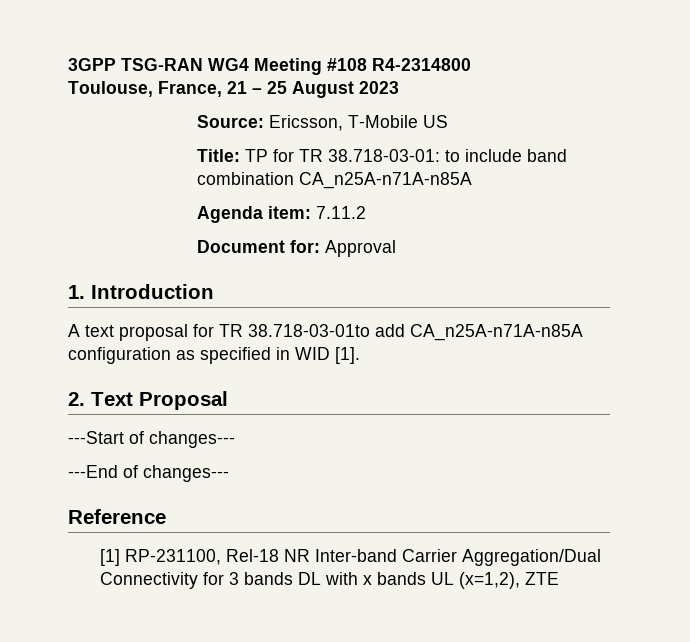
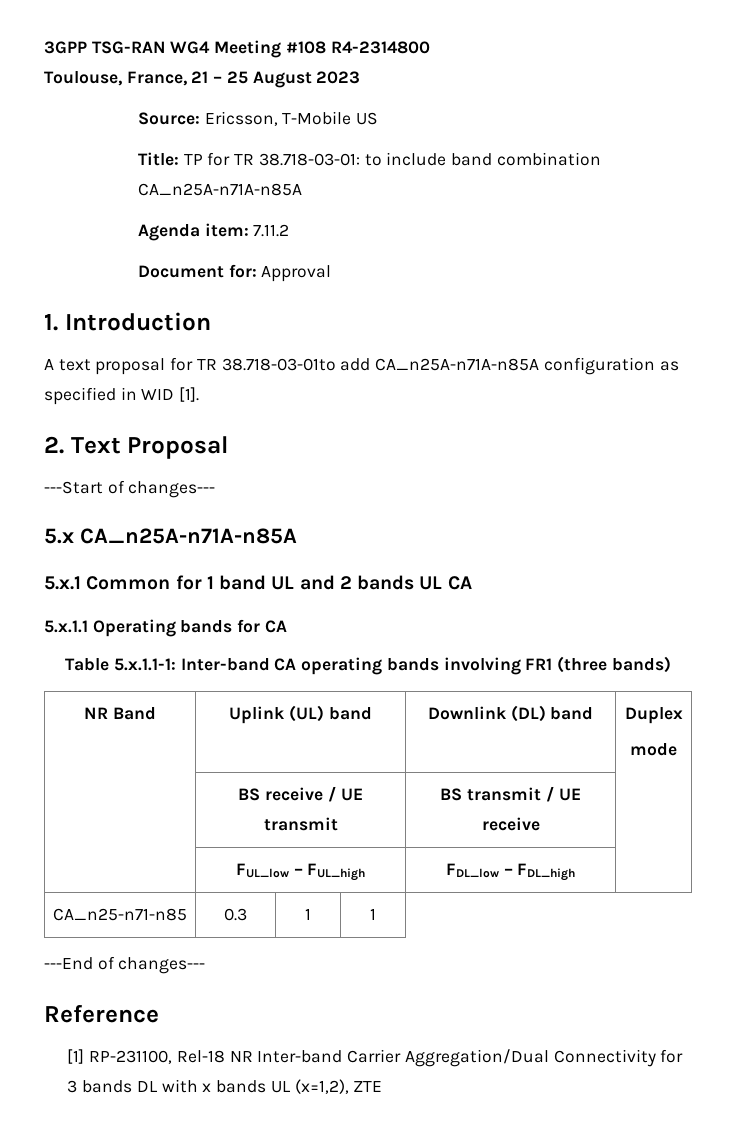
+ 5.x CA_n25A-n71A-n85A
+ 5.x.1 Common for 1 band UL and 2 bands UL CA
+ 5.x.1.1 Operating bands for CA
+ Table 5.x.1.1-1: Inter-band CA operating bands involving FR1 (three bands)
+ NR Band | Uplink (UL) band | Downlink (DL) band | Duplex
+ mode
+ | BS receive / UE transmit | BS transmit / UE receive |
+ | FUL_low – FUL_high | FDL_low – FDL_high |
+ CA_n25-n71-n85 | 0.3 | 1 | 1

